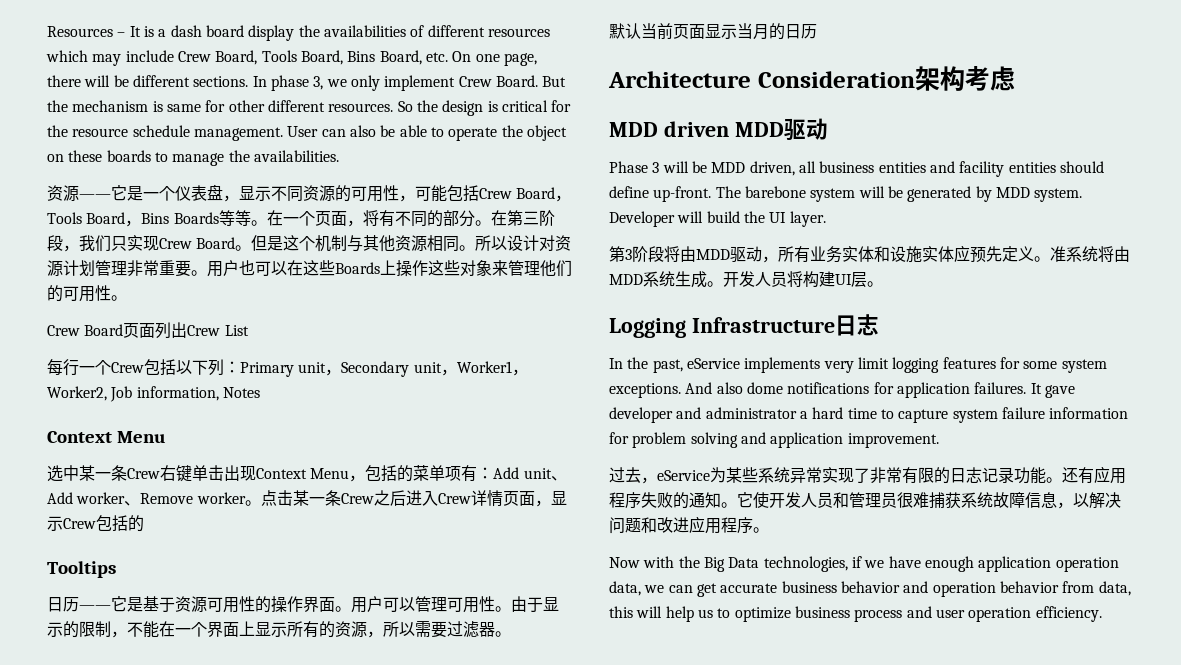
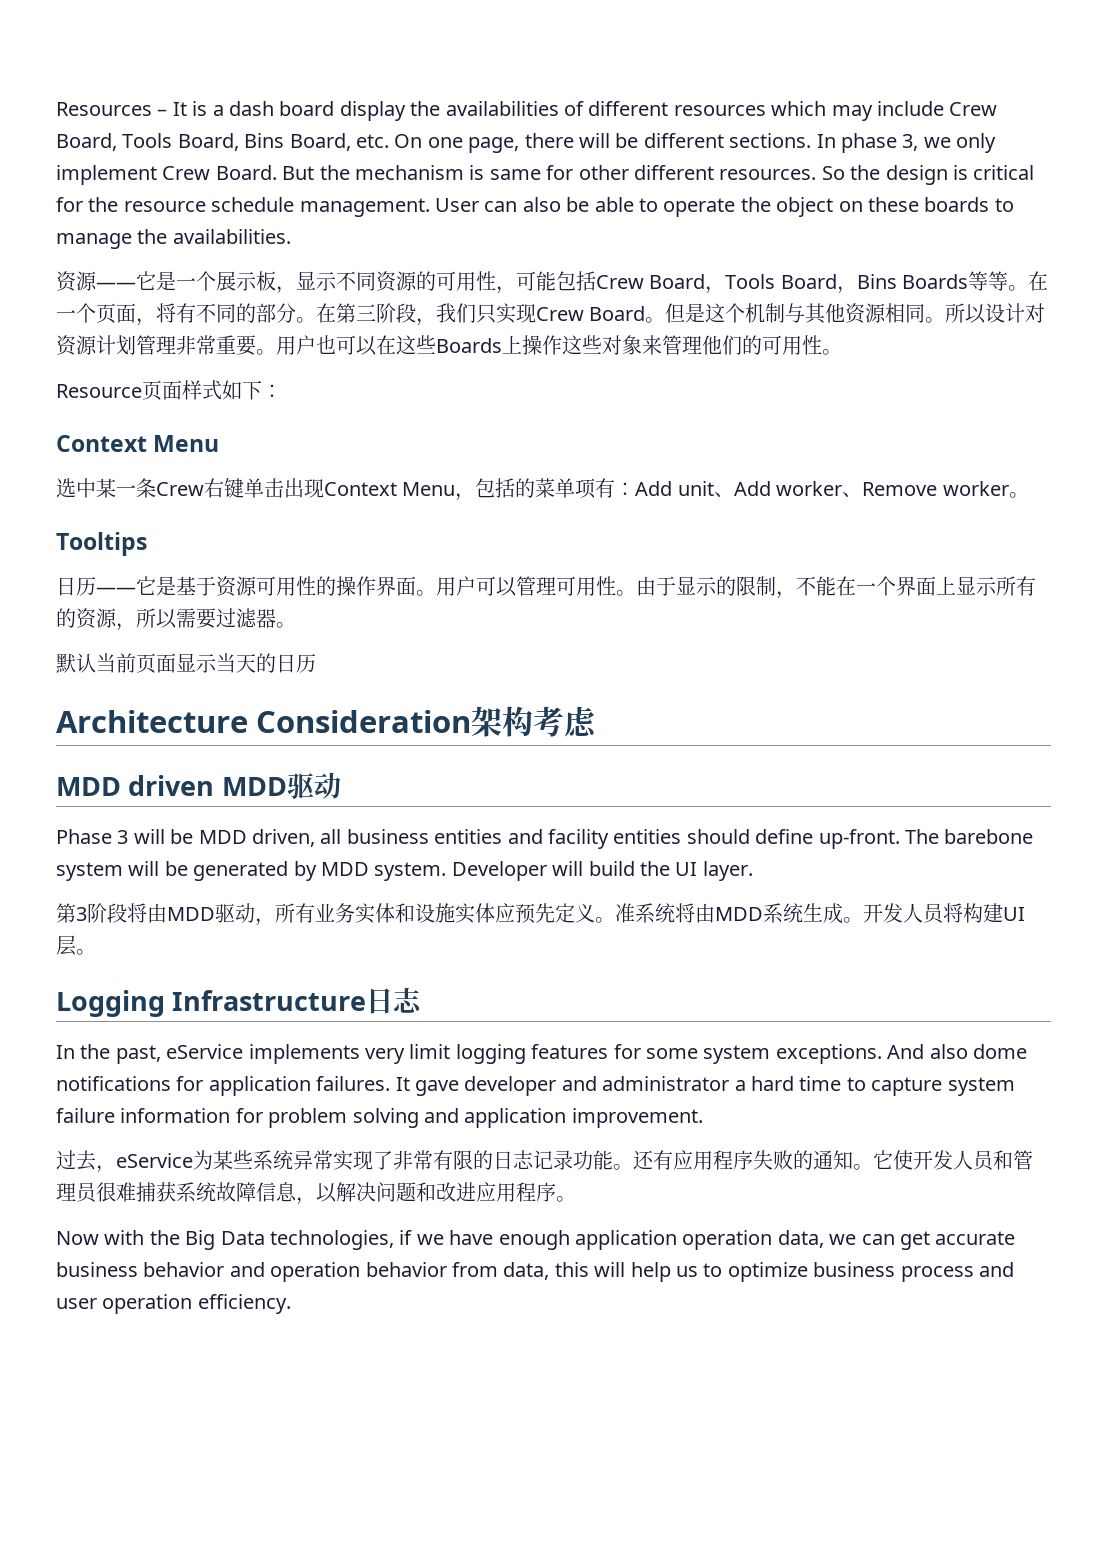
- 资源——它是一个仪表盘，显示不同资源的可用性，可能包括Crew Board，Tools Board，Bins Boards等等。
+ 资源——它是一个展示板，显示不同资源的可用性，可能包括Crew Board，Tools Board，Bins Boards等等。
- Crew Board页面列出Crew List
- 每行一个Crew包括以下列：Primary unit，Secondary unit，Worker1，Worker2, Job information, Notes
+ Resource页面样式如下：
- 点击某一条Crew之后进入Crew详情页面，显示Crew包括的
- 默认当前页面显示当月的日历
+ 默认当前页面显示当天的日历

